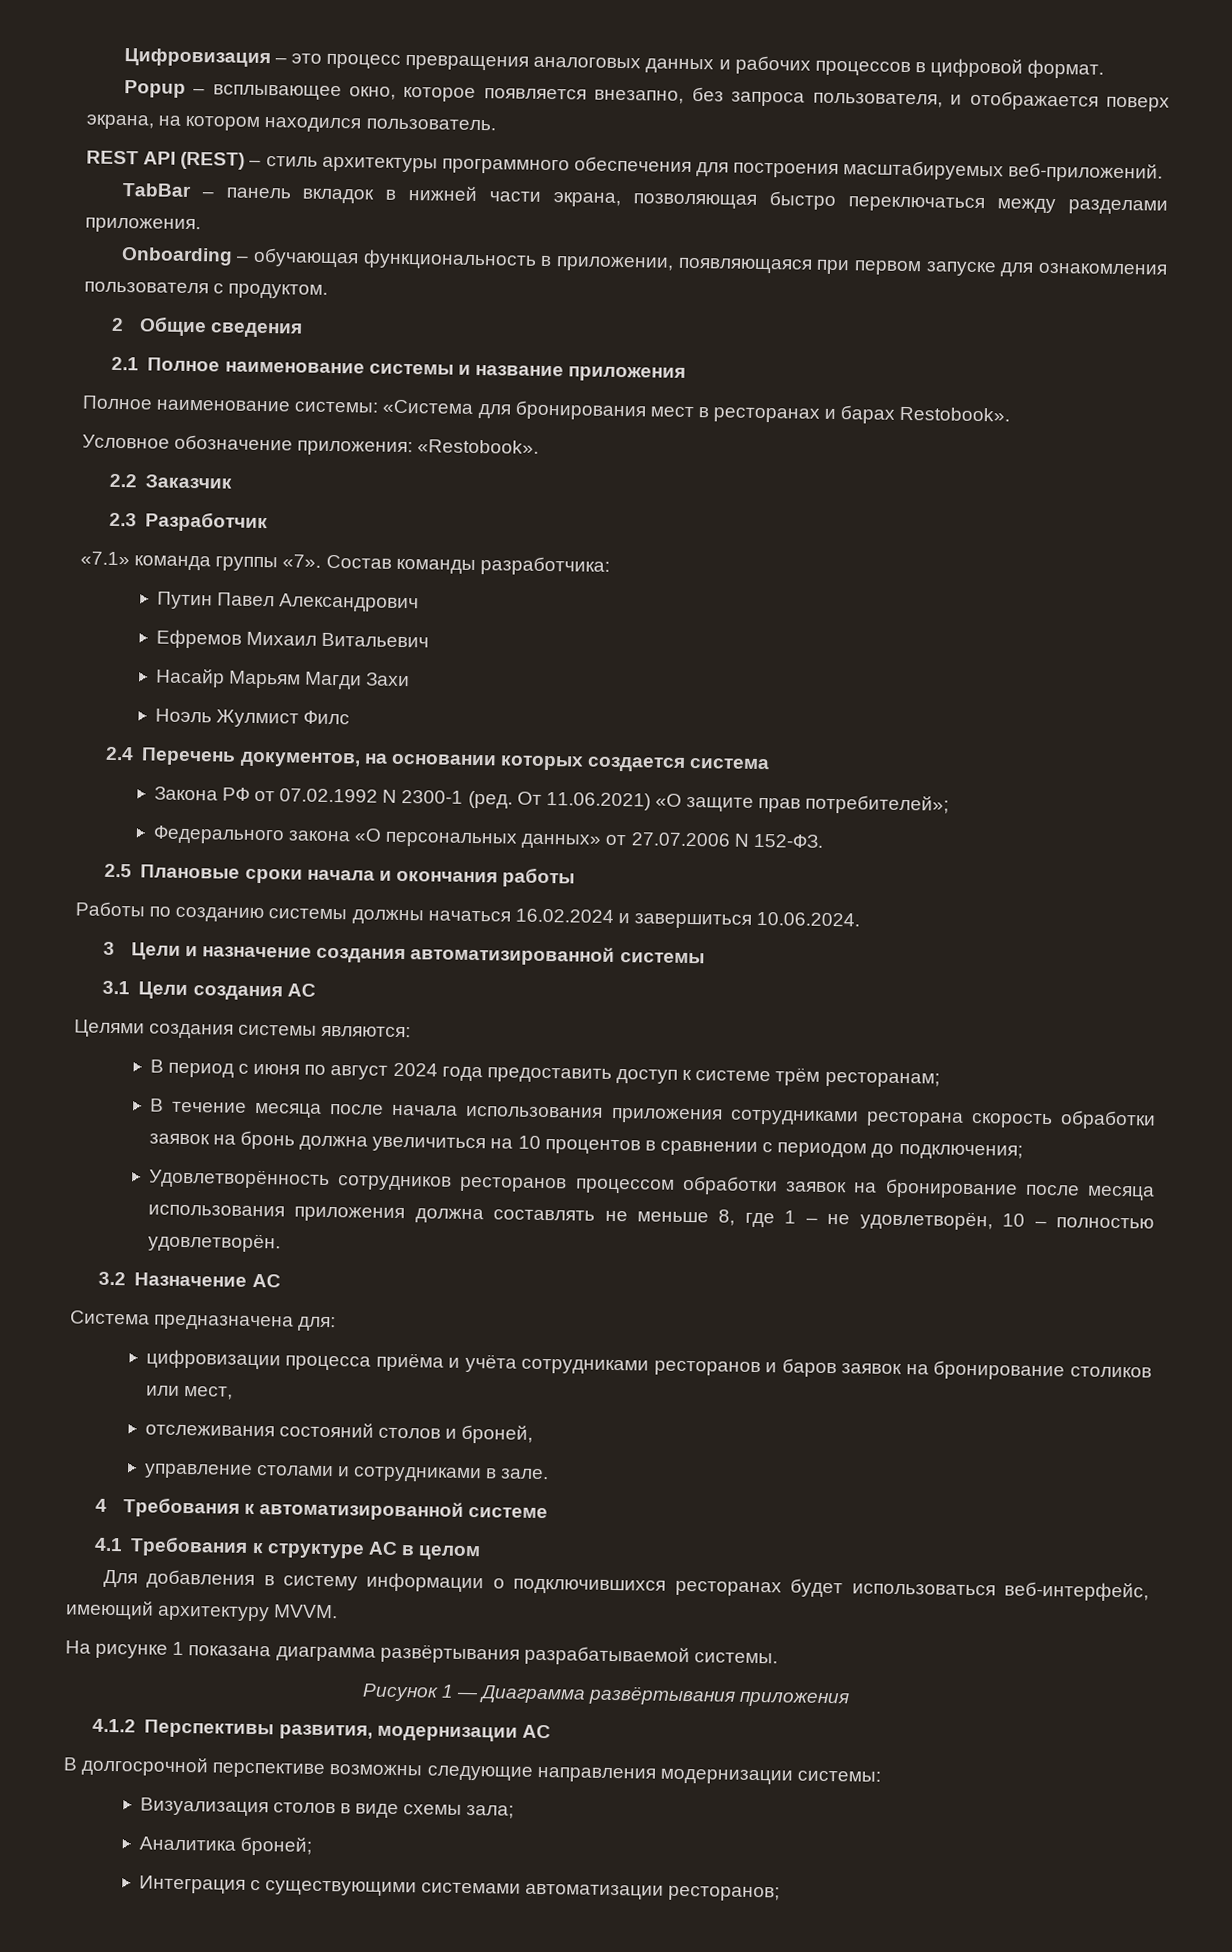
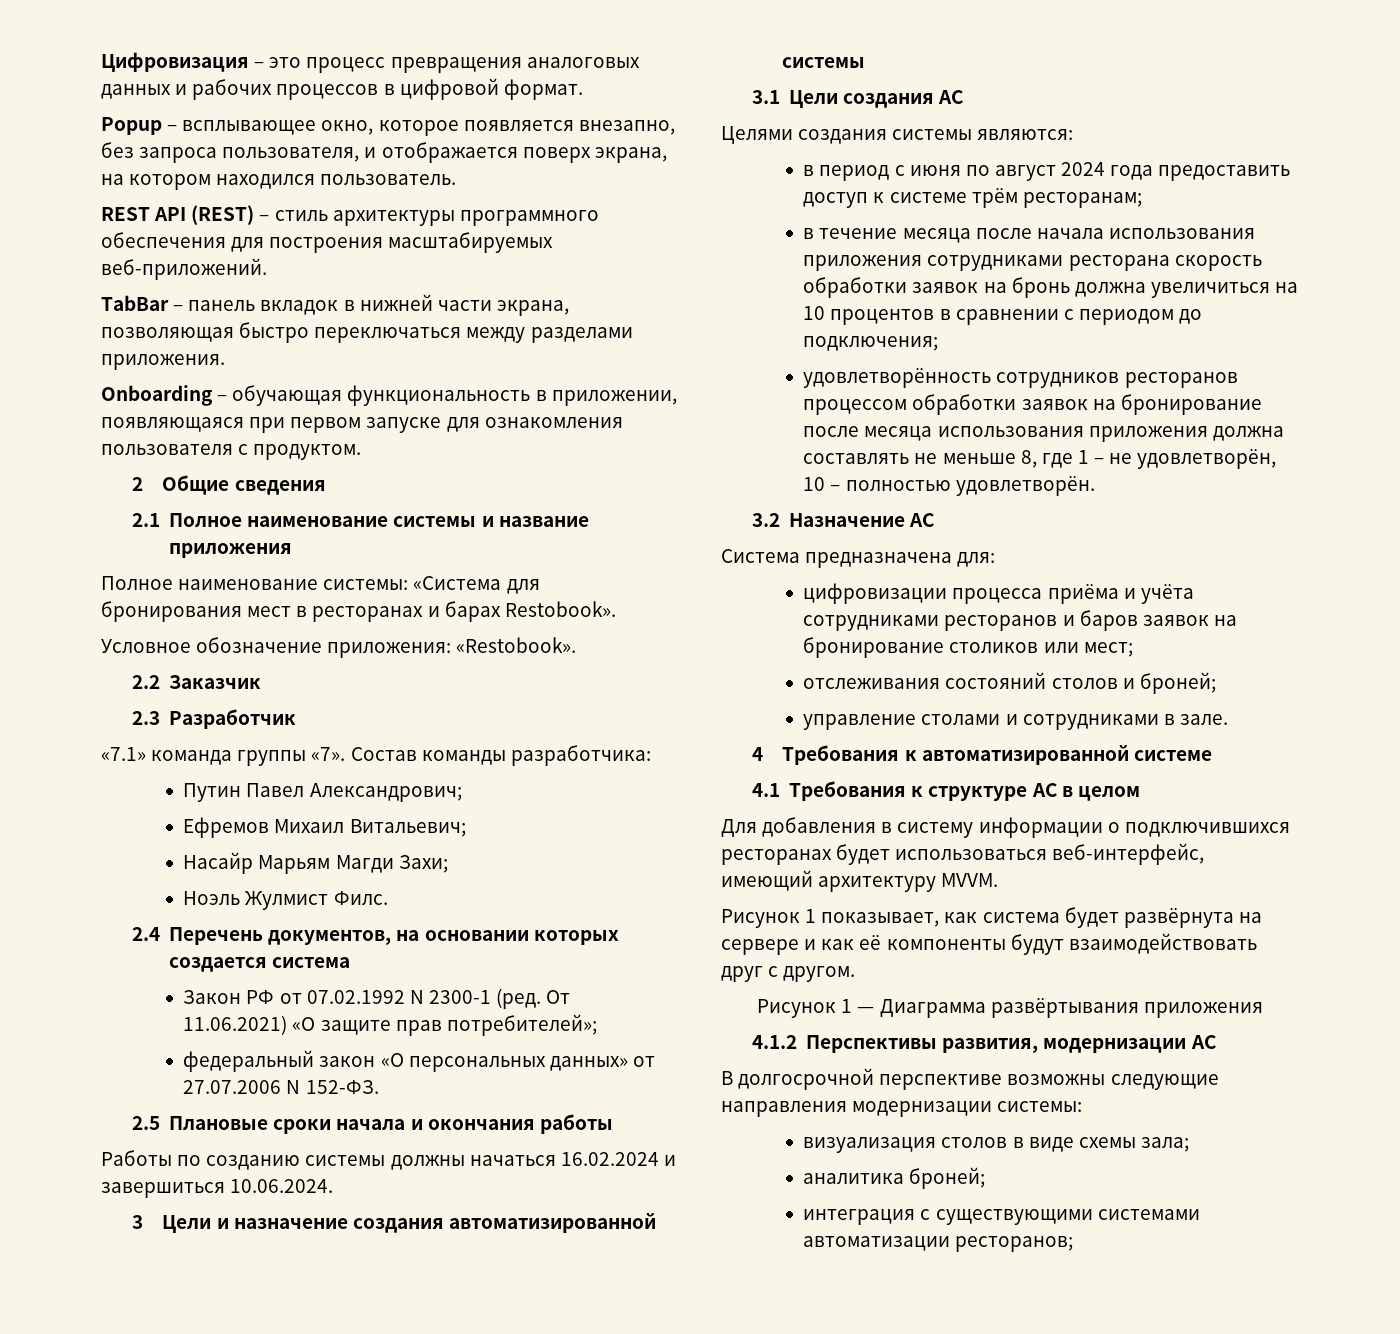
- Путин Павел Александрович
+ Путин Павел Александрович;
- Ефремов Михаил Витальевич
+ Ефремов Михаил Витальевич;
- Насайр Марьям Магди Захи
+ Насайр Марьям Магди Захи;
- Ноэль Жулмист Филс
+ Ноэль Жулмист Филс.
- Закона РФ от 07.02.1992 N 2300-1 (ред.
+ Закон РФ от 07.02.1992 N 2300-1 (ред.
- Федерального закона «О персональных данных» от 27.07.2006 N 152-ФЗ.
+ федеральный закон «О персональных данных» от 27.07.2006 N 152-ФЗ.
- В период с июня по август 2024 года предоставить доступ к системе трём ресторанам;
+ в период с июня по август 2024 года предоставить доступ к системе трём ресторанам;
- В течение месяца после начала использования приложения сотрудниками ресторана скорость обработки заявок на бронь должна увеличиться на 10 процентов в сравнении с периодом до подключения;
+ в течение месяца после начала использования приложения сотрудниками ресторана скорость обработки заявок на бронь должна увеличиться на 10 процентов в сравнении с периодом до подключения;
- Удовлетворённость сотрудников ресторанов процессом обработки заявок на бронирование после месяца использования приложения должна составлять не меньше 8, где 1 – не удовлетворён, 10 – полностью удовлетворён.
+ удовлетворённость сотрудников ресторанов процессом обработки заявок на бронирование после месяца использования приложения должна составлять не меньше 8, где 1 – не удовлетворён, 10 – полностью удовлетворён.
- цифровизации процесса приёма и учёта сотрудниками ресторанов и баров заявок на бронирование столиков или мест,
+ цифровизации процесса приёма и учёта сотрудниками ресторанов и баров заявок на бронирование столиков или мест;
- отслеживания состояний столов и броней,
+ отслеживания состояний столов и броней;
- На рисунке 1 показана диаграмма развёртывания разрабатываемой системы.
+ Рисунок 1 показывает, как система будет развёрнута на сервере и как её компоненты будут взаимодействовать друг с другом.
- Визуализация столов в виде схемы зала;
+ визуализация столов в виде схемы зала;
- Аналитика броней;
- Интеграция с существующими системами автоматизации ресторанов;
+ аналитика броней;
+ интеграция с существующими системами автоматизации ресторанов;

